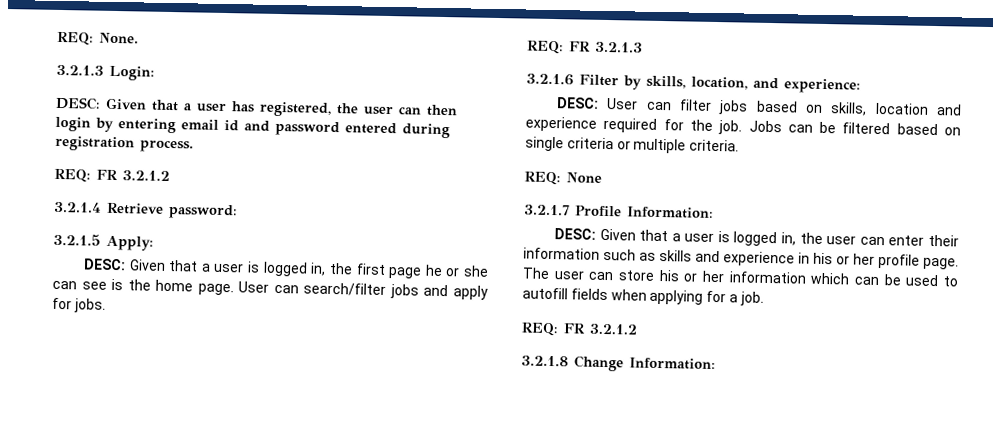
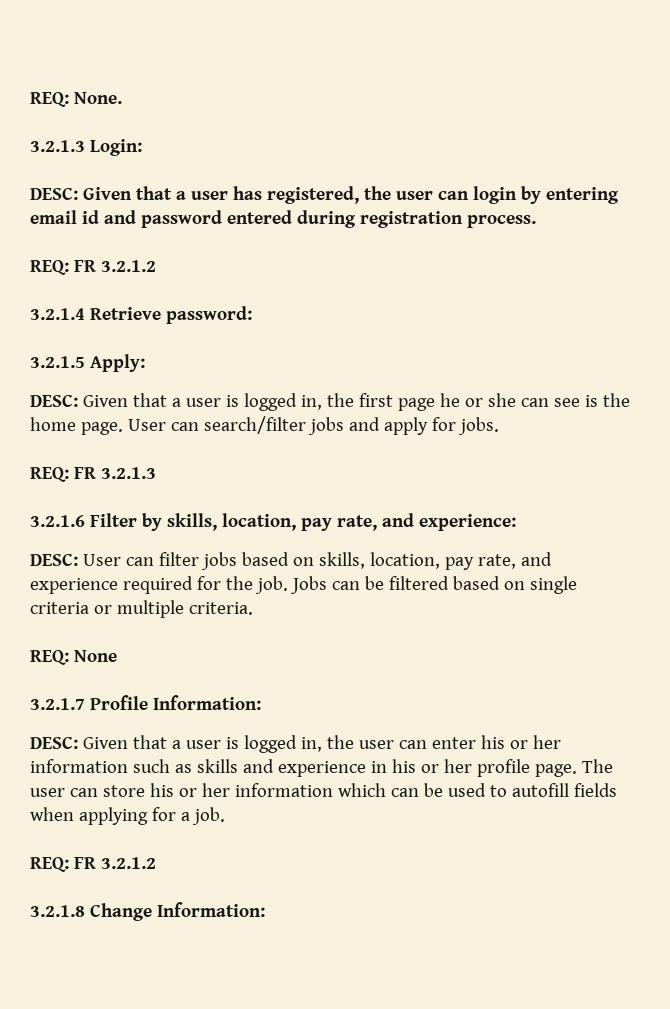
- DESC: Given that a user has registered, the user can then login by entering email id and password entered during registration process.
+ DESC: Given that a user has registered, the user can login by entering email id and password entered during registration process.
- 3.2.1.6 Filter by skills, location, and experience:
+ 3.2.1.6 Filter by skills, location, pay rate, and experience:
- DESC: User can filter jobs based on skills, location and experience required for the job.
+ DESC: User can filter jobs based on skills, location, pay rate, and experience required for the job.
- DESC: Given that a user is logged in, the user can enter their information such as skills and experience in his or her profile page.
+ DESC: Given that a user is logged in, the user can enter his or her information such as skills and experience in his or her profile page.

